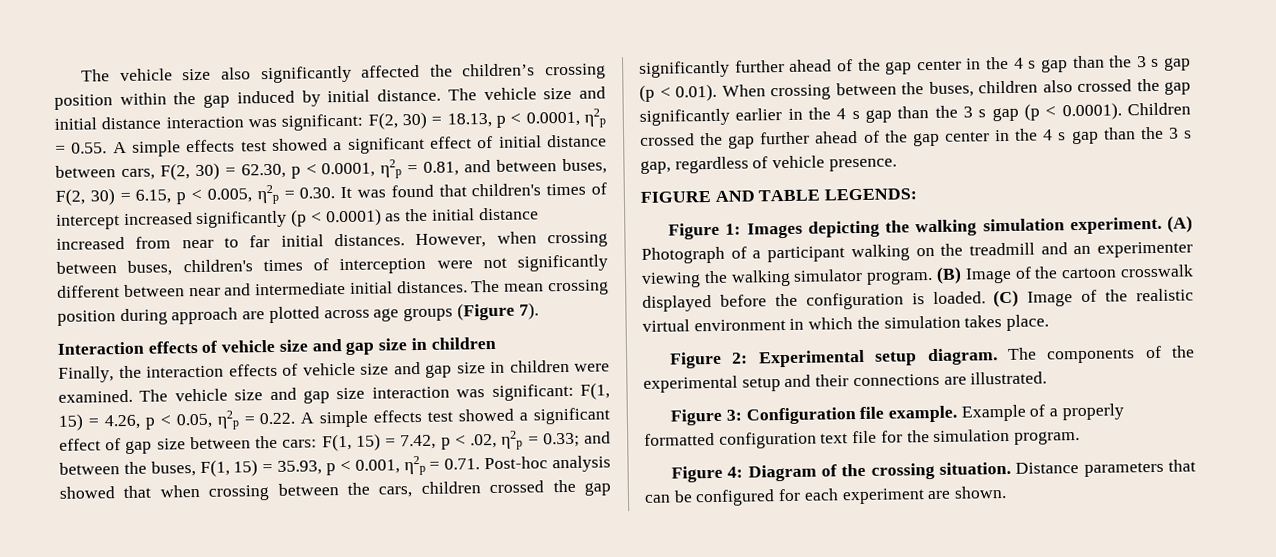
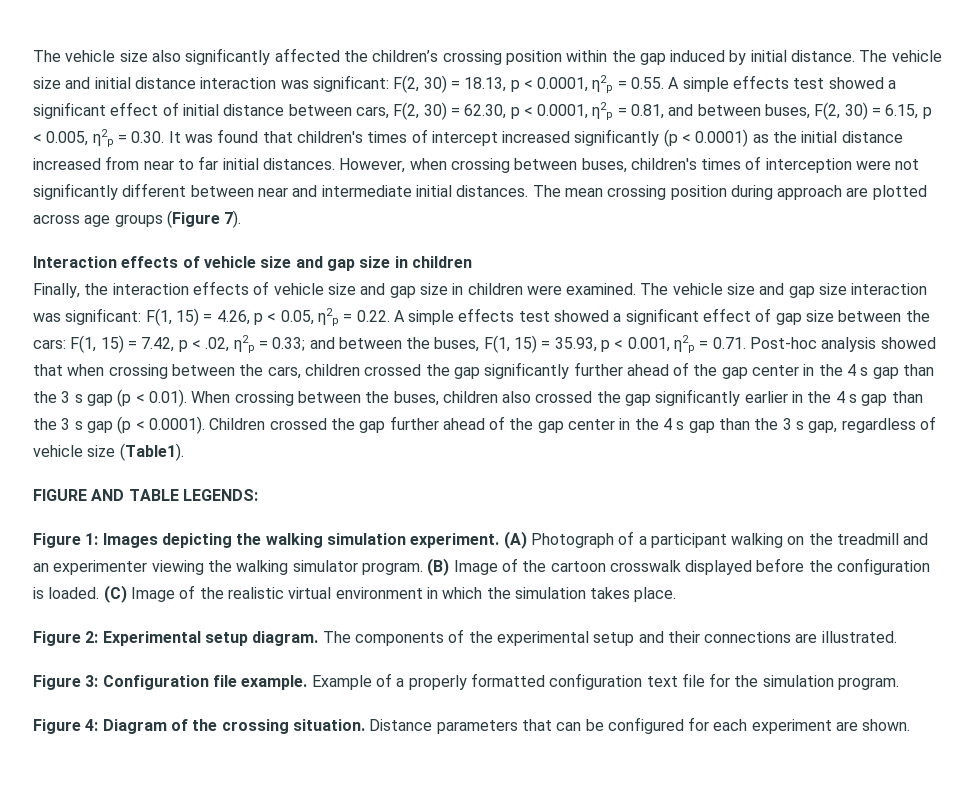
- and between the buses, F(1, 15) = 35.93, p < 0.001, η2p = 0.71. Post-hoc analysis showed that when crossing between the cars, children crossed the gap significantly further ahead of the gap center in the 4 s gap than the 3 s gap (p < 0.01). When crossing between the buses, children also crossed the gap significantly earlier in the 4 s gap than the 3 s gap (p < 0.0001). Children crossed the gap further ahead of the gap center in the 4 s gap than the 3 s gap, regardless of vehicle presence.
+ and between the buses, F(1, 15) = 35.93, p < 0.001, η2p = 0.71. Post-hoc analysis showed that when crossing between the cars, children crossed the gap significantly further ahead of the gap center in the 4 s gap than the 3 s gap (p < 0.01). When crossing between the buses, children also crossed the gap significantly earlier in the 4 s gap than the 3 s gap (p < 0.0001). Children crossed the gap further ahead of the gap center in the 4 s gap than the 3 s gap, regardless of vehicle size (Table1).

